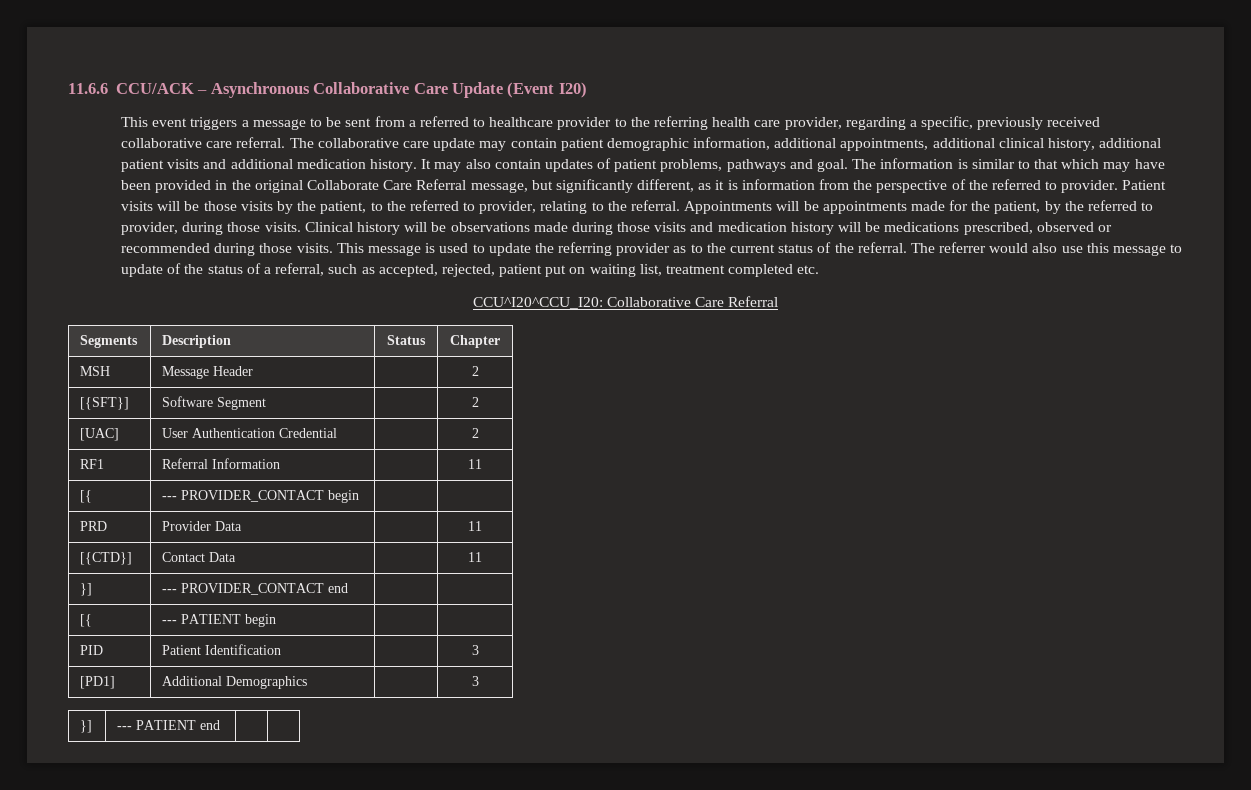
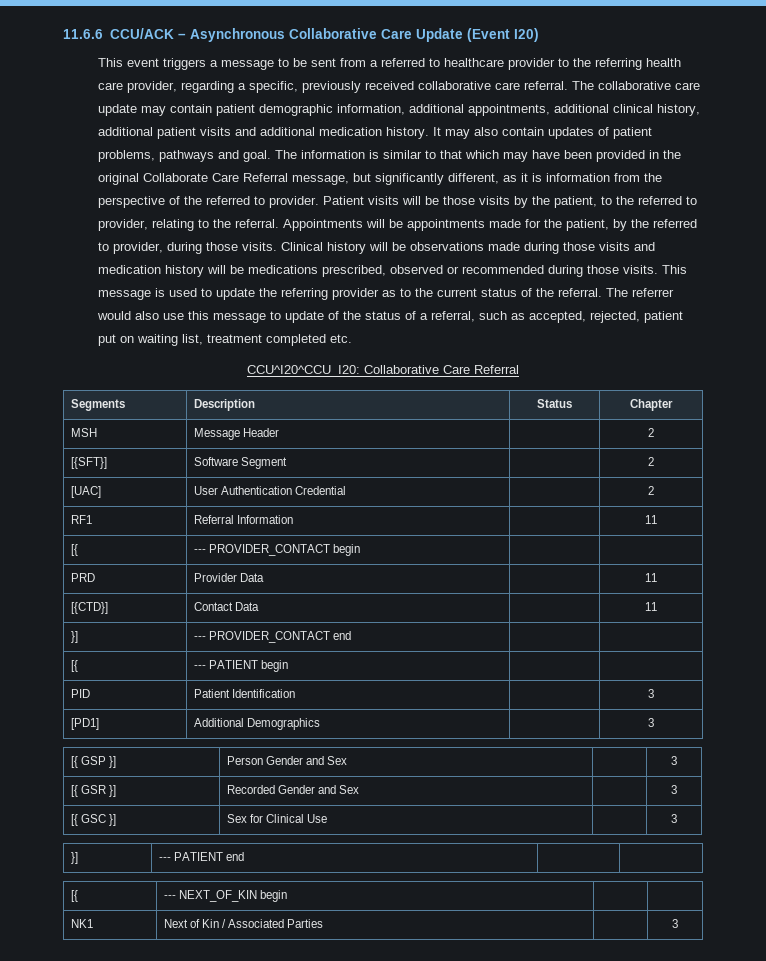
+ [{ GSP }] | Person Gender and Sex | | 3
+ [{ GSR }] | Recorded Gender and Sex | | 3
+ [{ GSC }] | Sex for Clinical Use | | 3
  }] | --- PATIENT end | |
+ [{ | --- NEXT_OF_KIN begin | |
+ NK1 | Next of Kin / Associated Parties | | 3

